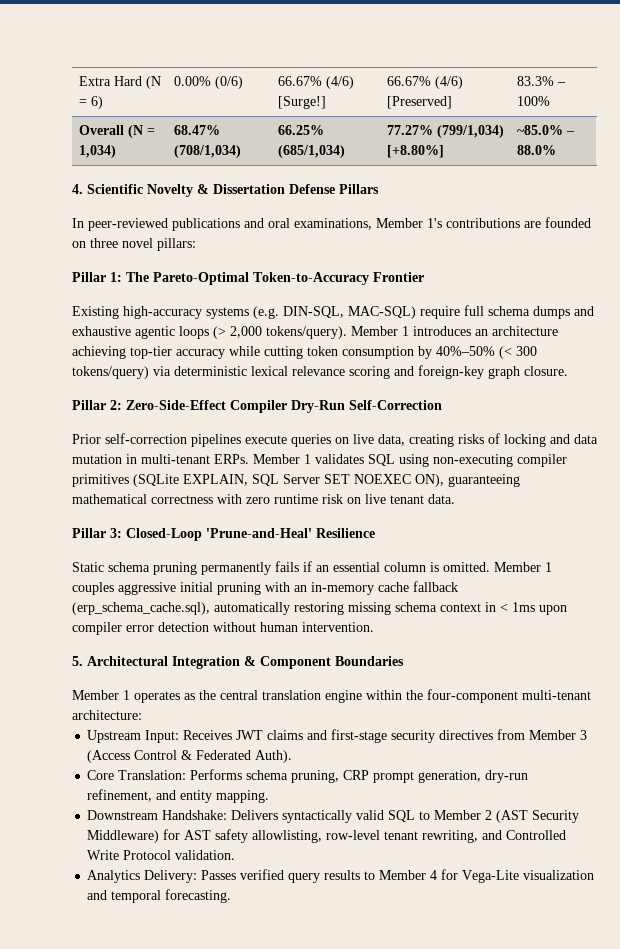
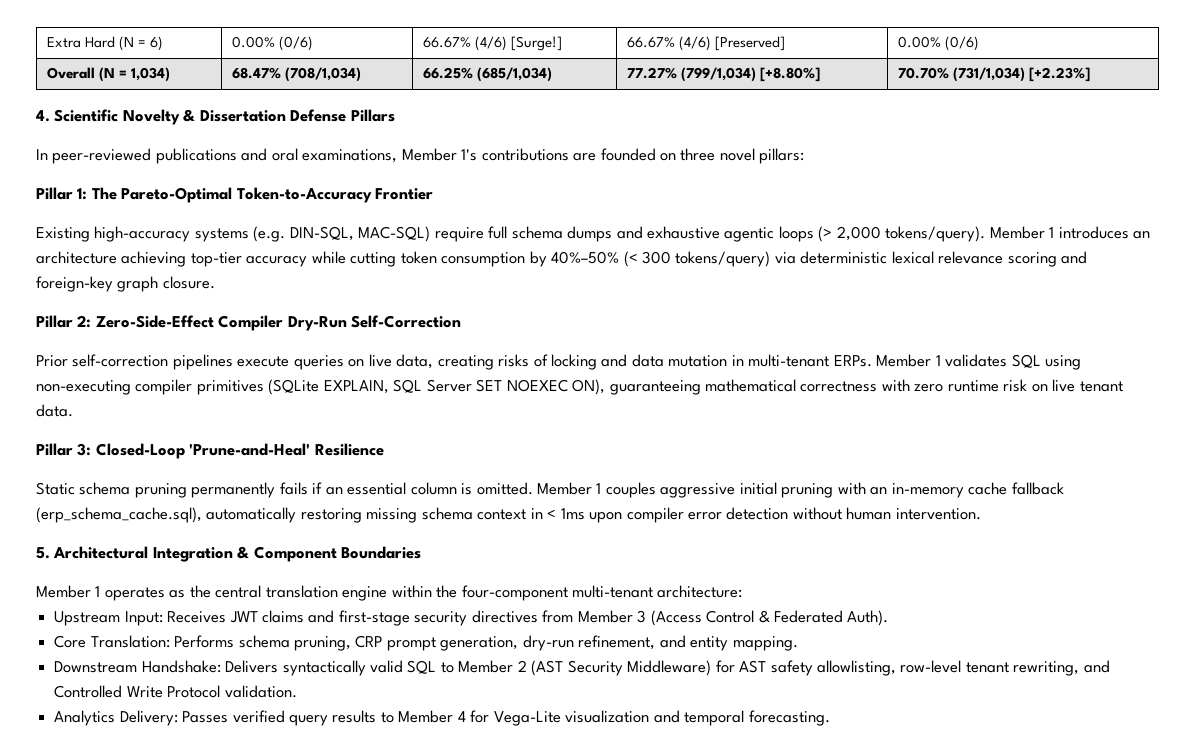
- Extra Hard (N = 6) | 0.00% (0/6) | 66.67% (4/6) [Surge!] | 66.67% (4/6) [Preserved] | 83.3% – 100%
+ Extra Hard (N = 6) | 0.00% (0/6) | 66.67% (4/6) [Surge!] | 66.67% (4/6) [Preserved] | 0.00% (0/6)
- Overall (N = 1,034) | 68.47% (708/1,034) | 66.25% (685/1,034) | 77.27% (799/1,034) [+8.80%] | ~85.0% – 88.0%
+ Overall (N = 1,034) | 68.47% (708/1,034) | 66.25% (685/1,034) | 77.27% (799/1,034) [+8.80%] | 70.70% (731/1,034) [+2.23%]

